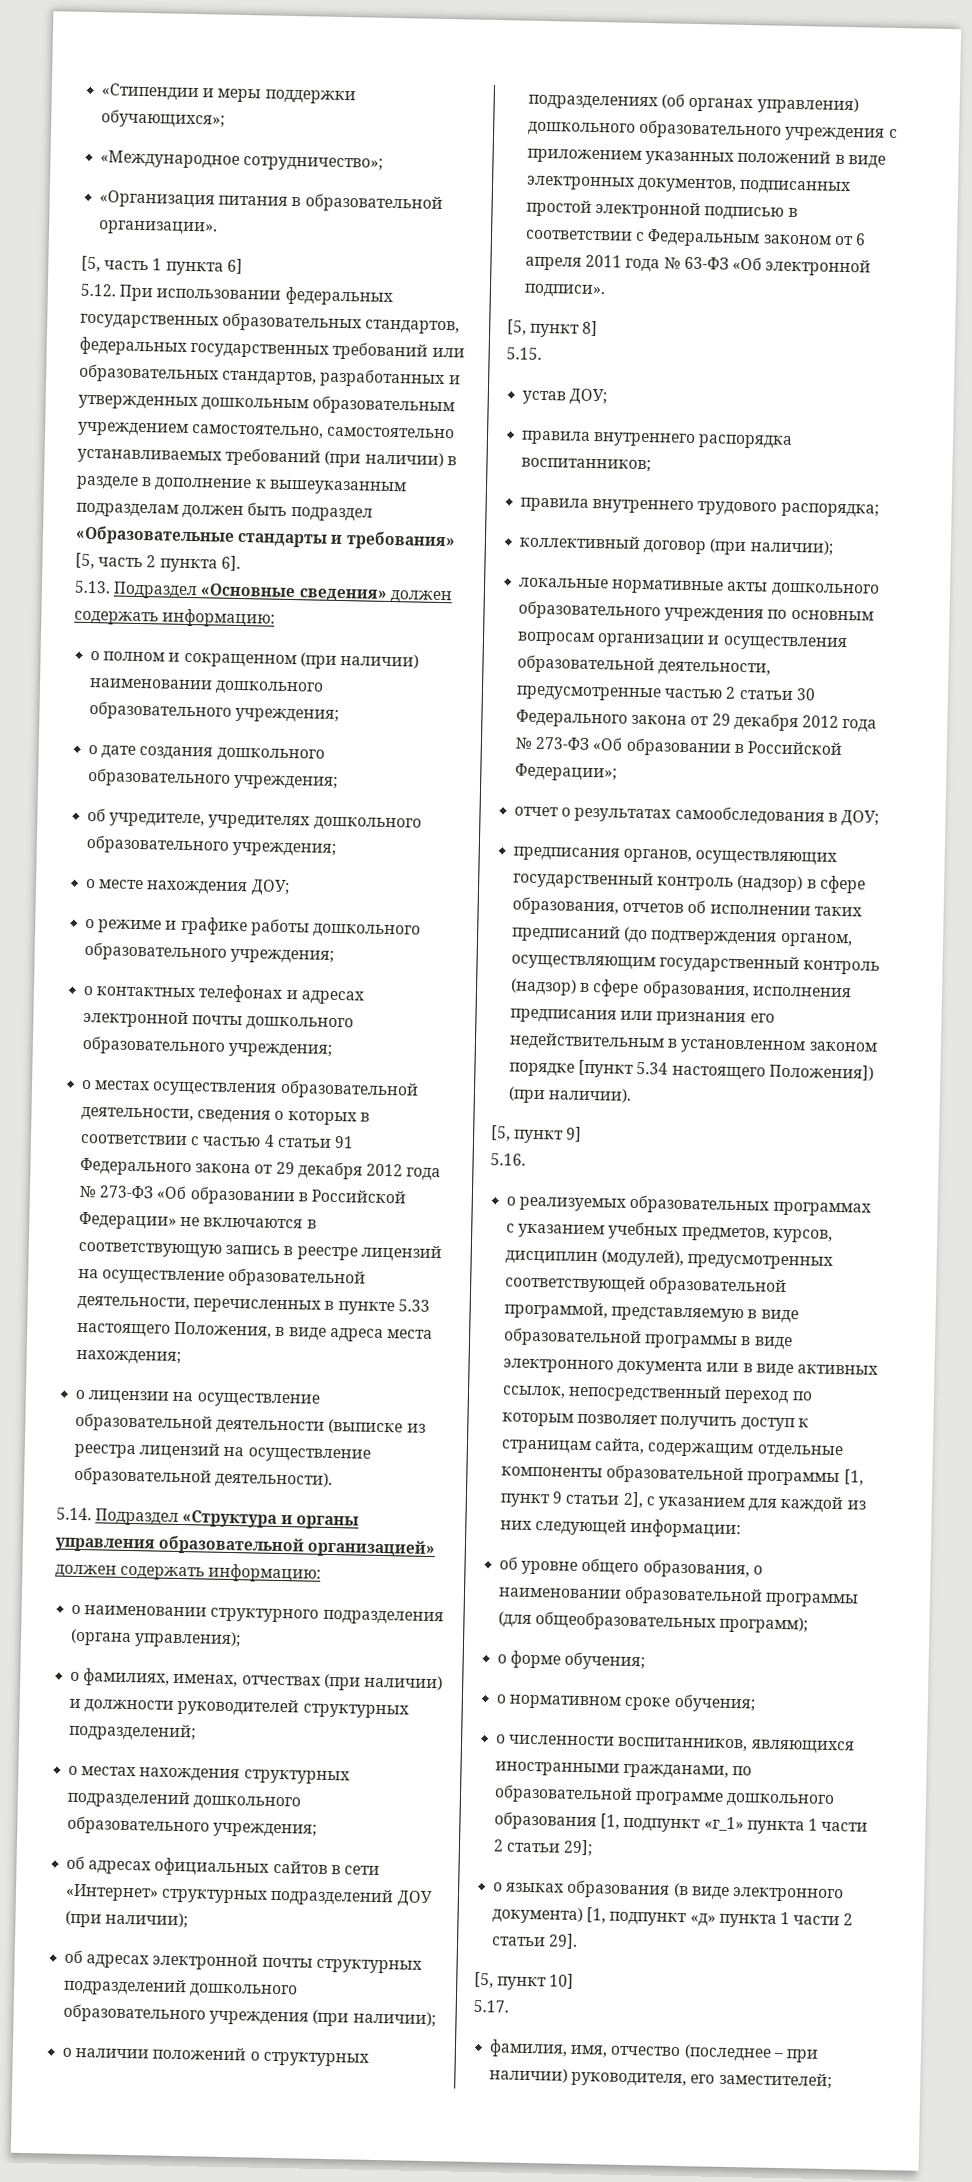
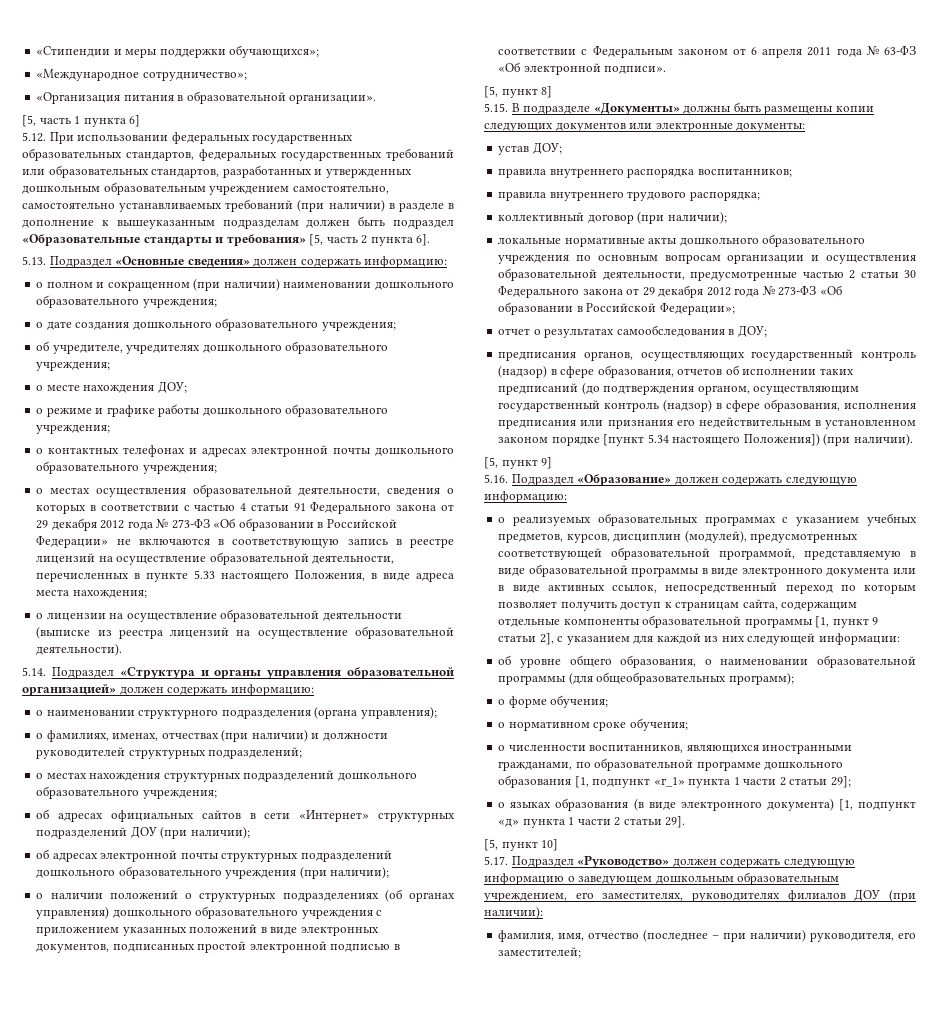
- 5.15.
+ 5.15. В подразделе «Документы» должны быть размещены копии следующих документов или электронные документы:
- 5.16.
+ 5.16. Подраздел «Образование» должен содержать следующую информацию:
- 5.17.
+ 5.17. Подраздел «Руководство» должен содержать следующую информацию о заведующем дошкольным образовательным учреждением, его заместителях, руководителях филиалов ДОУ (при наличии):

